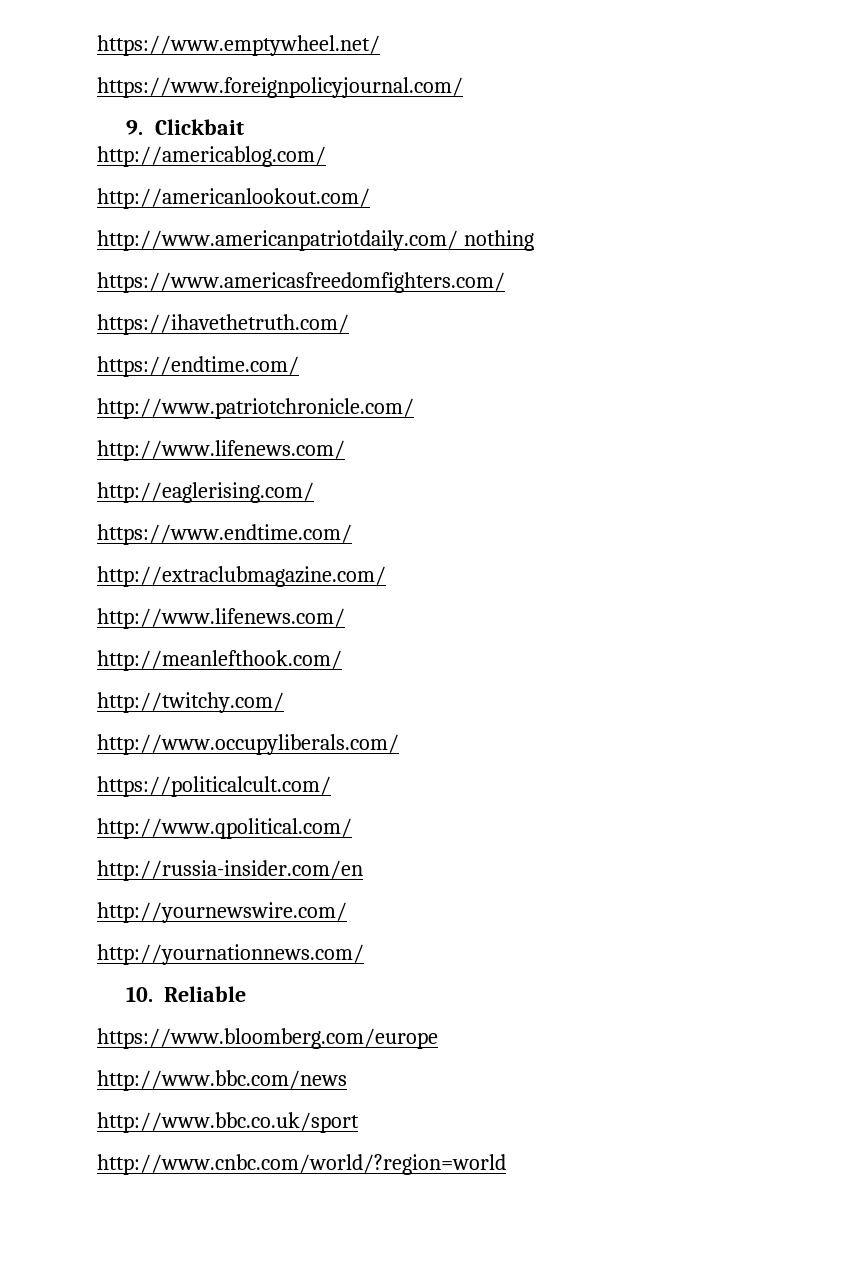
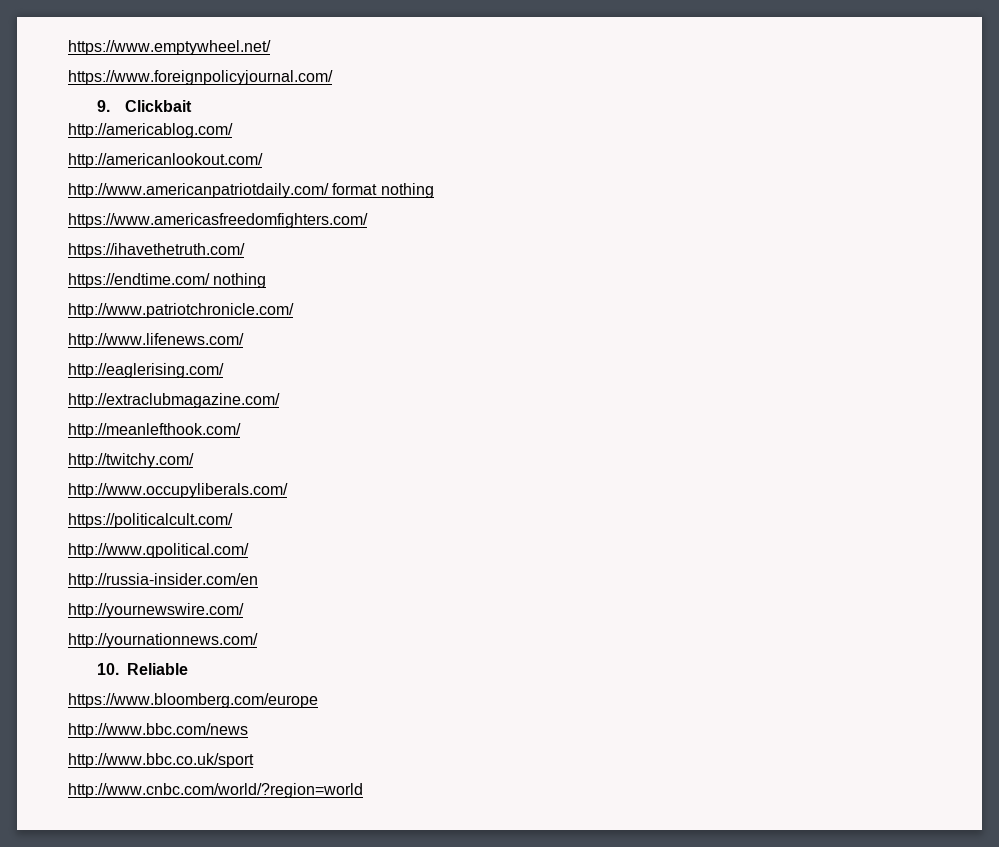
- http://www.americanpatriotdaily.com/ nothing
+ http://www.americanpatriotdaily.com/ format nothing
- https://endtime.com/
+ https://endtime.com/ nothing
- https://www.endtime.com/
  http://extraclubmagazine.com/
- http://www.lifenews.com/

